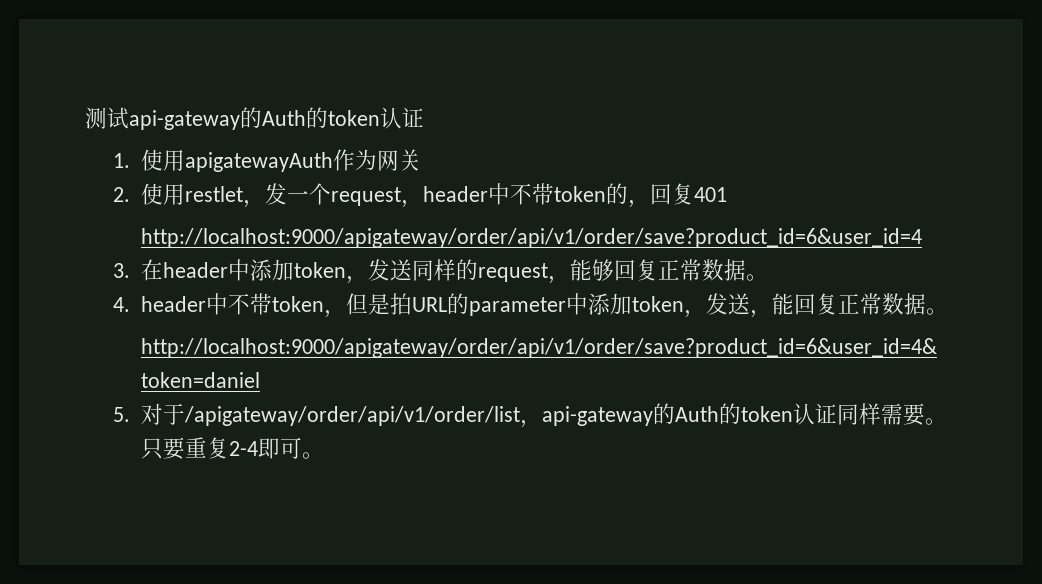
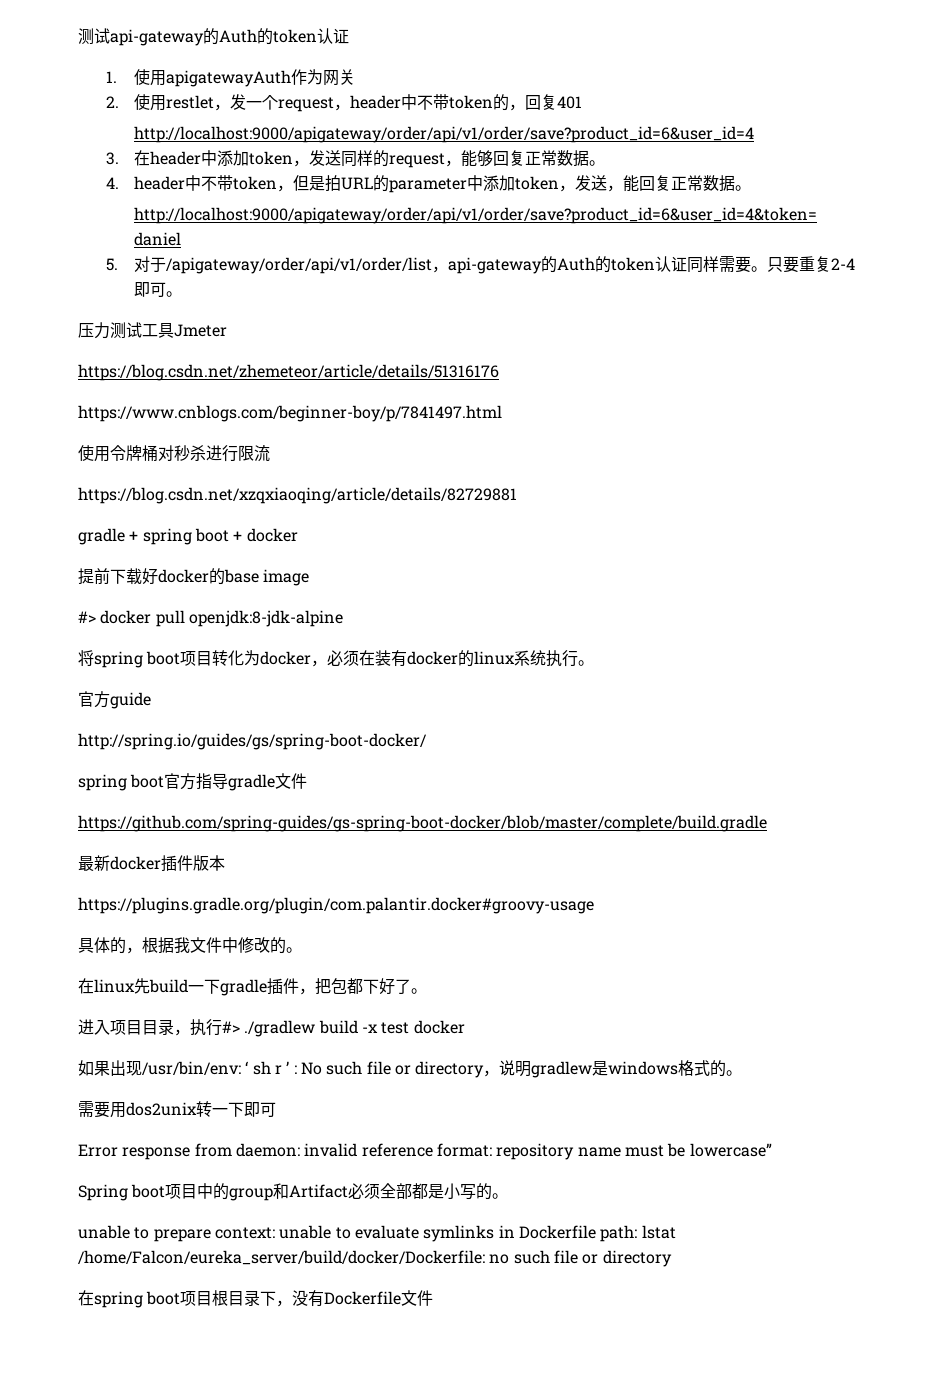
+ 压力测试工具Jmeter
+ https://blog.csdn.net/zhemeteor/article/details/51316176
+ https://www.cnblogs.com/beginner-boy/p/7841497.html
+ 使用令牌桶对秒杀进行限流
+ https://blog.csdn.net/xzqxiaoqing/article/details/82729881
+ gradle + spring boot + docker
+ 提前下载好docker的base image
+ #> docker pull openjdk:8-jdk-alpine
+ 将spring boot项目转化为docker，必须在装有docker的linux系统执行。
+ 官方guide
+ http://spring.io/guides/gs/spring-boot-docker/
+ spring boot官方指导gradle文件
+ https://github.com/spring-guides/gs-spring-boot-docker/blob/master/complete/build.gradle
+ 最新docker插件版本
+ https://plugins.gradle.org/plugin/com.palantir.docker#groovy-usage
+ 具体的，根据我文件中修改的。
+ 在linux先build一下gradle插件，把包都下好了。
+ 进入项目目录，执行#> ./gradlew build -x test docker
+ 如果出现/usr/bin/env: ‘ sh r ’ : No such file or directory，说明gradlew是windows格式的。
+ 需要用dos2unix转一下即可
+ Error response from daemon: invalid reference format: repository name must be lowercase”
+ Spring boot项目中的group和Artifact必须全部都是小写的。
+ unable to prepare context: unable to evaluate symlinks in Dockerfile path: lstat /home/Falcon/eureka_server/build/docker/Dockerfile: no such file or directory
+ 在spring boot项目根目录下，没有Dockerfile文件

